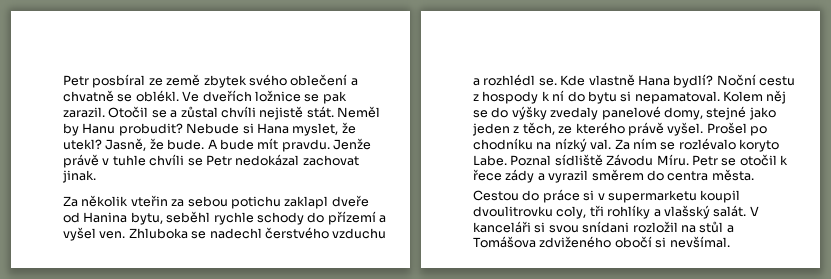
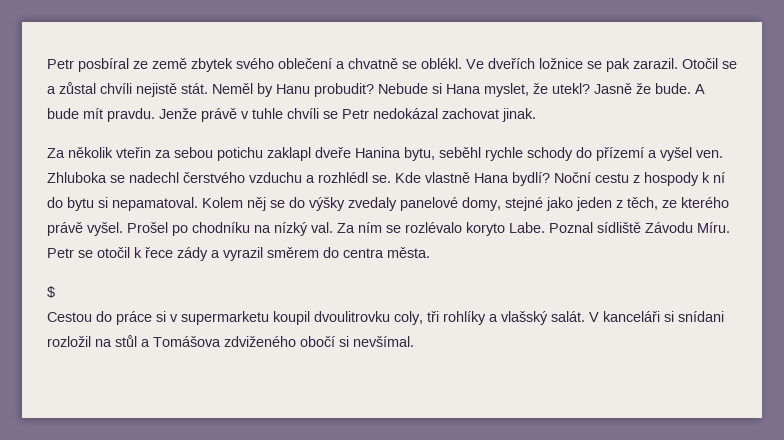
- Jasně, že bude.
+ Jasně že bude.
- Za několik vteřin za sebou potichu zaklapl dveře od Hanina bytu, seběhl rychle schody do přízemí a vyšel ven.
+ Za několik vteřin za sebou potichu zaklapl dveře Hanina bytu, seběhl rychle schody do přízemí a vyšel ven.
+ $
- V kanceláři si svou snídani rozložil na stůl a Tomášova zdviženého obočí si nevšímal.
+ V kanceláři si snídani rozložil na stůl a Tomášova zdviženého obočí si nevšímal.

